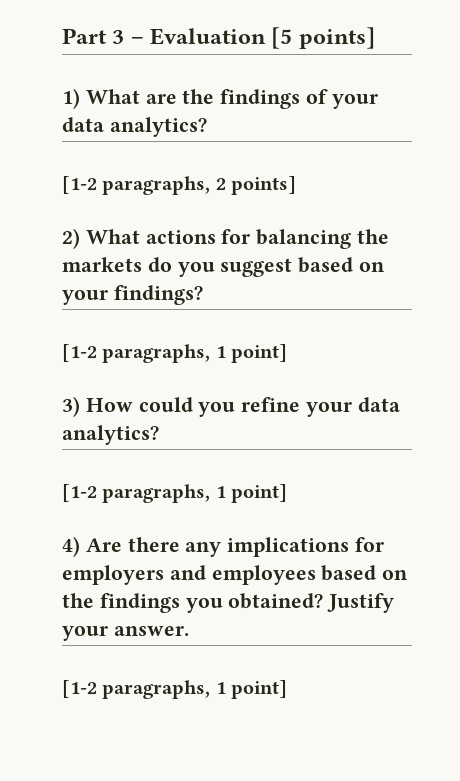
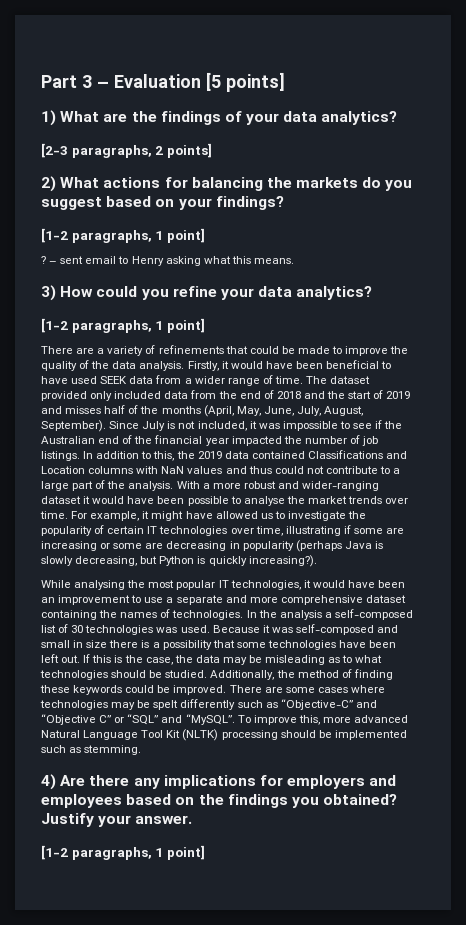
- [1-2 paragraphs, 2 points]
+ [2-3 paragraphs, 2 points]
+ ? – sent email to Henry asking what this means.
+ There are a variety of refinements that could be made to improve the quality of the data analysis. Firstly, it would have been beneficial to have used SEEK data from a wider range of time. The dataset provided only included data from the end of 2018 and the start of 2019 and misses half of the months (April, May, June, July, August, September). Since July is not included, it was impossible to see if the Australian end of the financial year impacted the number of job listings. In addition to this, the 2019 data contained Classifications and Location columns with NaN values and thus could not contribute to a large part of the analysis. With a more robust and wider-ranging dataset it would have been possible to analyse the market trends over time. For example, it might have allowed us to investigate the popularity of certain IT technologies over time, illustrating if some are increasing or some are decreasing in popularity (perhaps Java is slowly decreasing, but Python is quickly increasing?).
+ While analysing the most popular IT technologies, it would have been an improvement to use a separate and more comprehensive dataset containing the names of technologies. In the analysis a self-composed list of 30 technologies was used. Because it was self-composed and small in size there is a possibility that some technologies have been left out. If this is the case, the data may be misleading as to what technologies should be studied. Additionally, the method of finding these keywords could be improved. There are some cases where technologies may be spelt differently such as “Objective-C” and “Objective C” or “SQL” and “MySQL”. To improve this, more advanced Natural Language Tool Kit (NLTK) processing should be implemented such as stemming.

